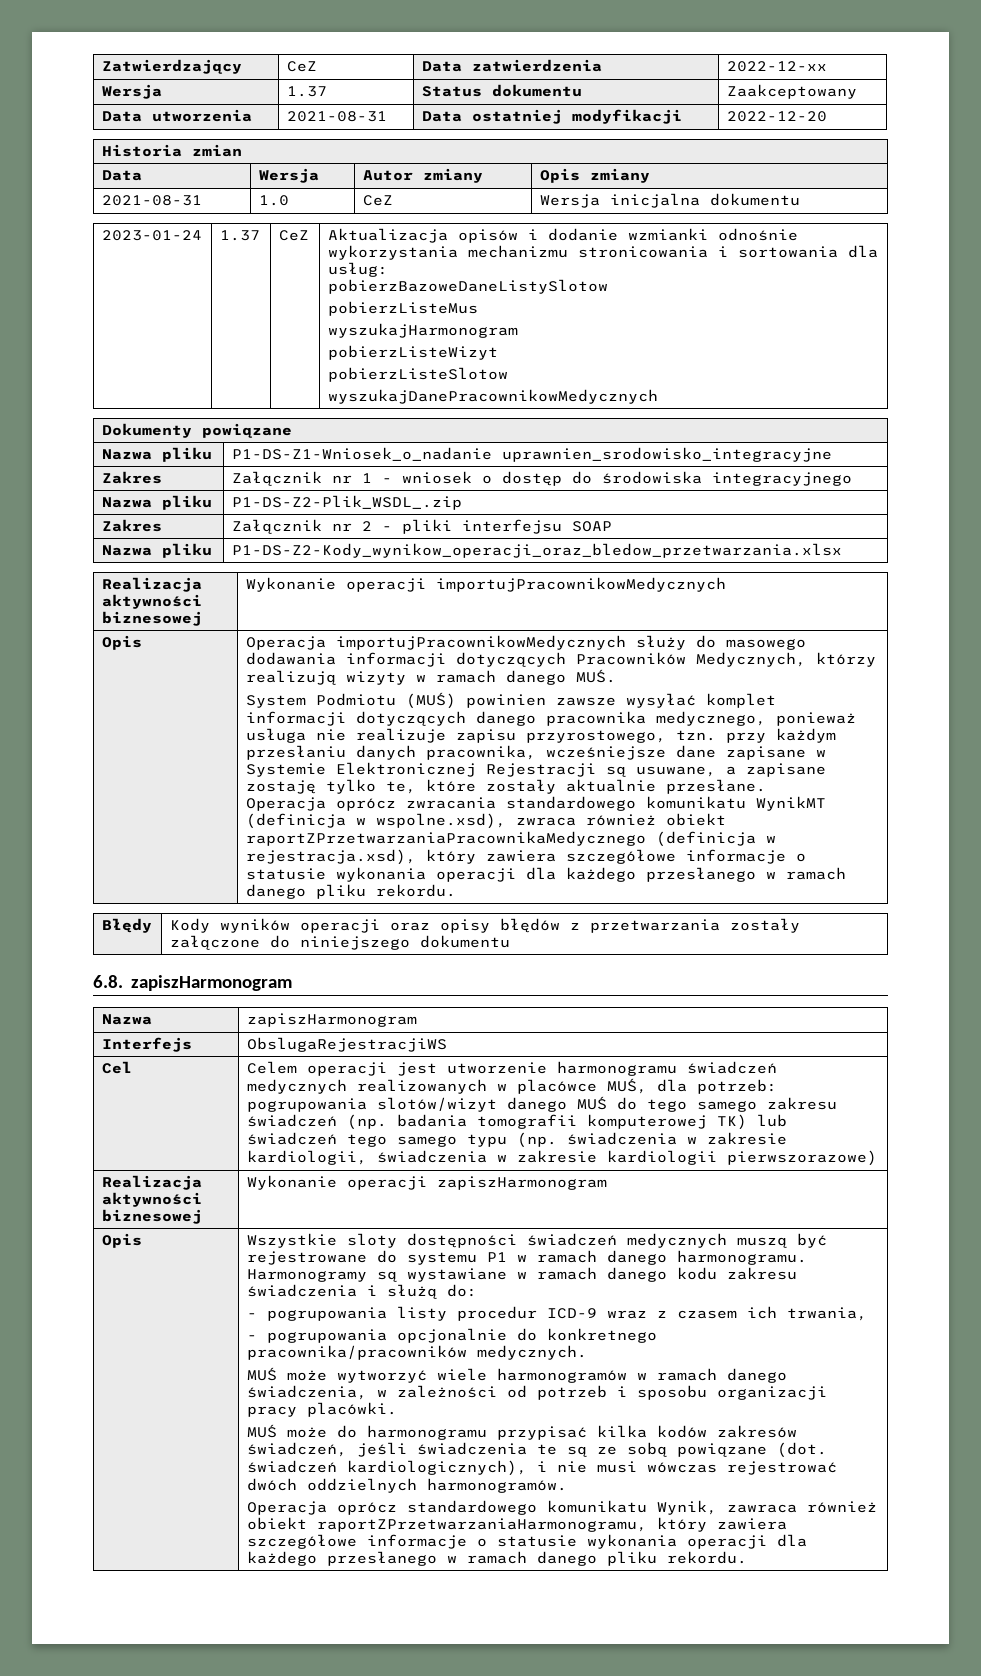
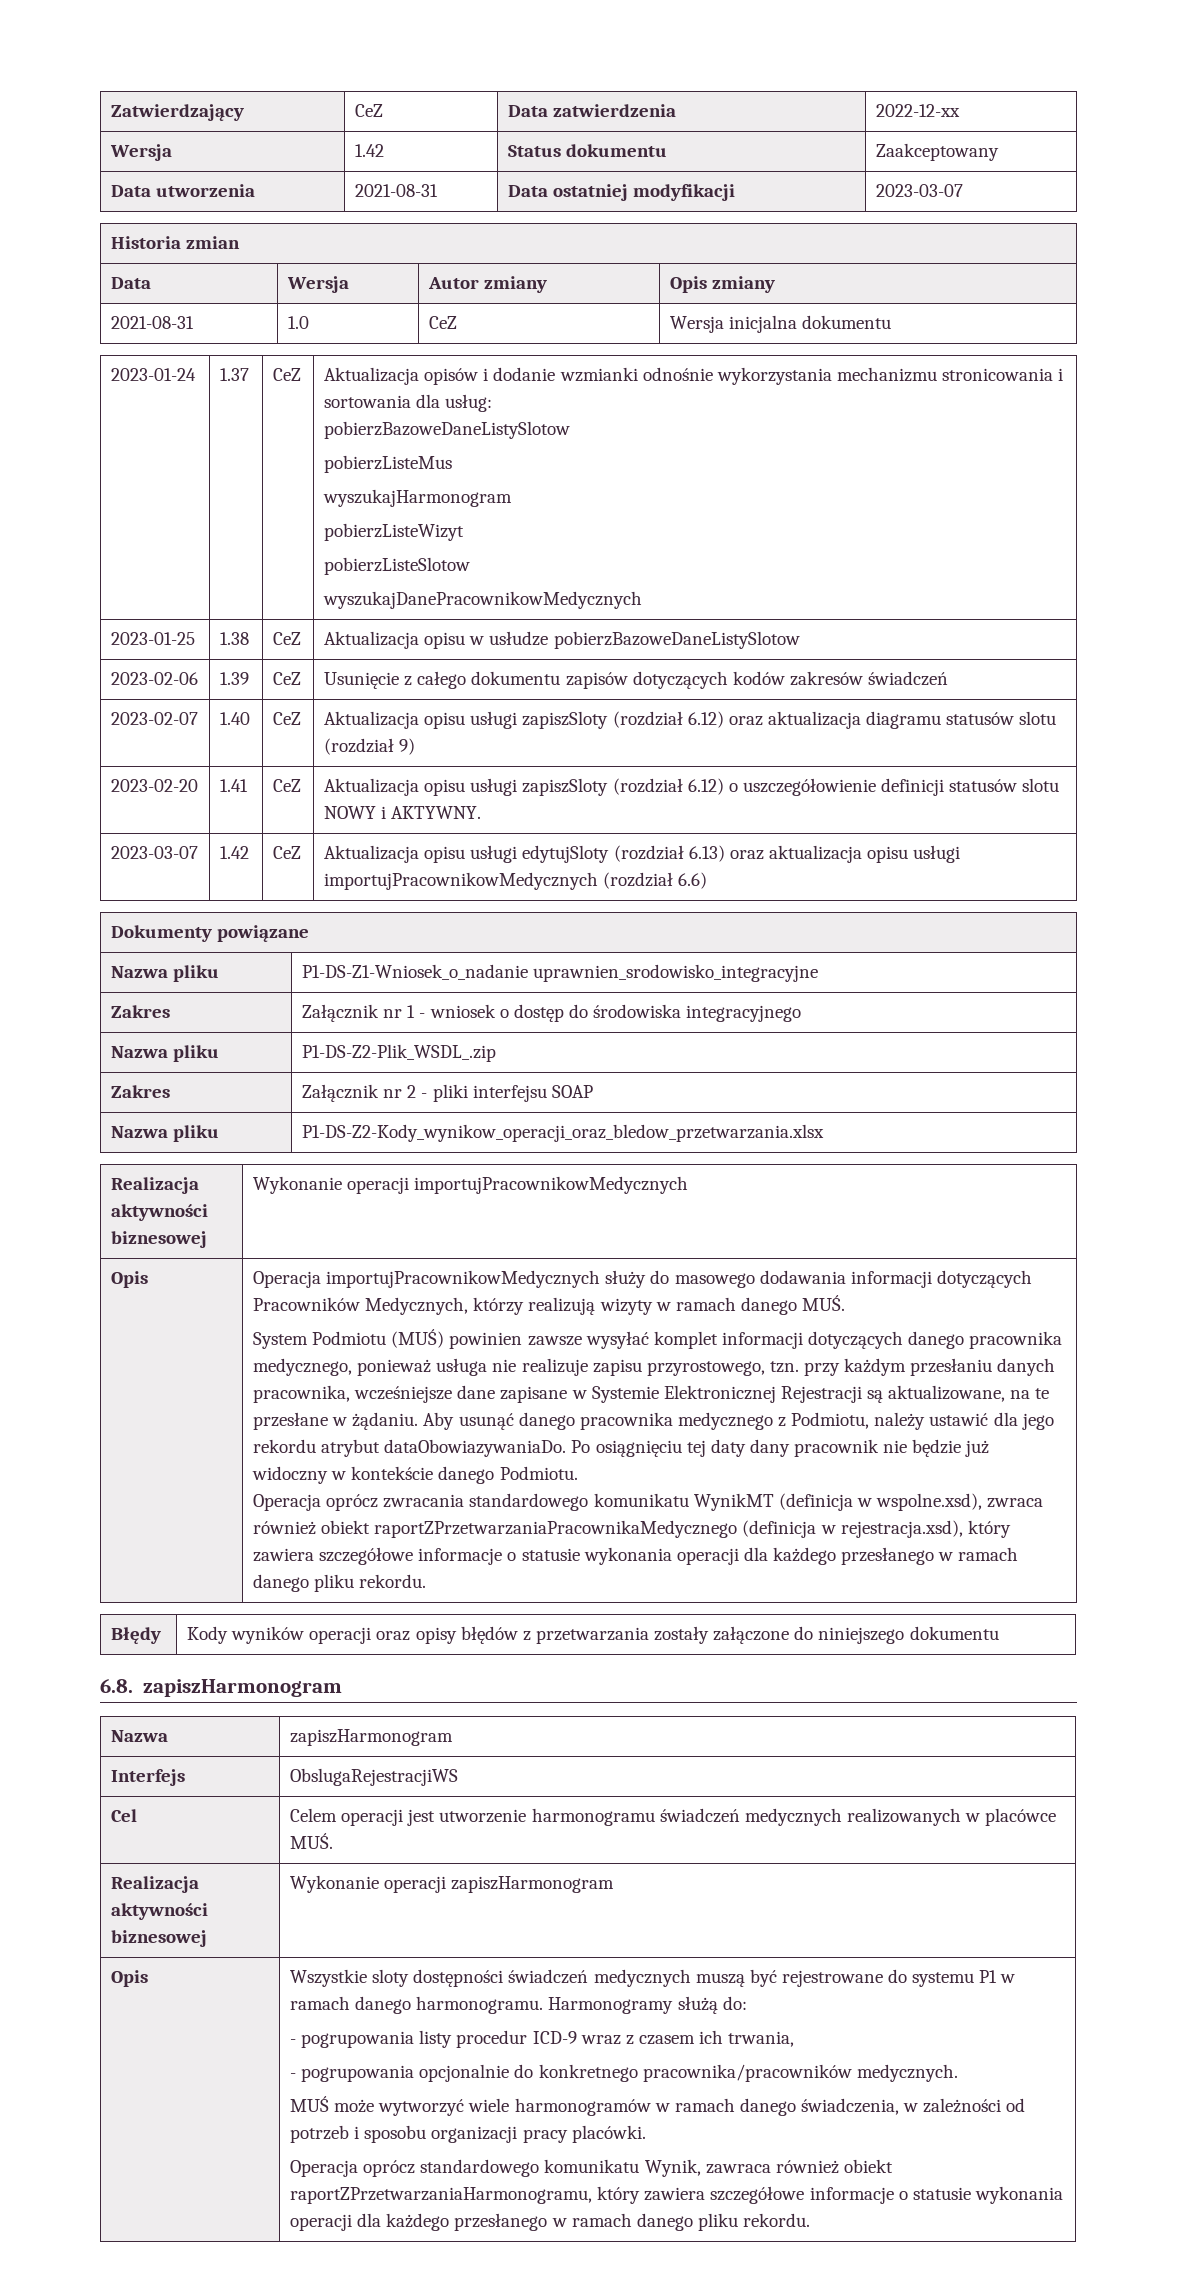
- Wersja | 1.37 | Status dokumentu | Zaakceptowany
+ Wersja | 1.42 | Status dokumentu | Zaakceptowany
- Data utworzenia | 2021-08-31 | Data ostatniej modyfikacji | 2022-12-20
+ Data utworzenia | 2021-08-31 | Data ostatniej modyfikacji | 2023-03-07
+ 2023-01-25 | 1.38 | CeZ | Aktualizacja opisu w usłudze pobierzBazoweDaneListySlotow
+ 2023-02-06 | 1.39 | CeZ | Usunięcie z całego dokumentu zapisów dotyczących kodów zakresów świadczeń
+ 2023-02-07 | 1.40 | CeZ | Aktualizacja opisu usługi zapiszSloty (rozdział 6.12) oraz aktualizacja diagramu statusów slotu (rozdział 9)
+ 2023-02-20 | 1.41 | CeZ | Aktualizacja opisu usługi zapiszSloty (rozdział 6.12) o uszczegółowienie definicji statusów slotu NOWY i AKTYWNY.
+ 2023-03-07 | 1.42 | CeZ | Aktualizacja opisu usługi edytujSloty (rozdział 6.13) oraz aktualizacja opisu usługi importujPracownikowMedycznych (rozdział 6.6)
- System Podmiotu (MUŚ) powinien zawsze wysyłać komplet informacji dotyczących danego pracownika medycznego, ponieważ usługa nie realizuje zapisu przyrostowego, tzn. przy każdym przesłaniu danych pracownika, wcześniejsze dane zapisane w Systemie Elektronicznej Rejestracji są usuwane, a zapisane zostaję tylko te, które zostały aktualnie przesłane.
+ System Podmiotu (MUŚ) powinien zawsze wysyłać komplet informacji dotyczących danego pracownika medycznego, ponieważ usługa nie realizuje zapisu przyrostowego, tzn. przy każdym przesłaniu danych pracownika, wcześniejsze dane zapisane w Systemie Elektronicznej Rejestracji są aktualizowane, na te przesłane w żądaniu. Aby usunąć danego pracownika medycznego z Podmiotu, należy ustawić dla jego rekordu atrybut dataObowiazywaniaDo. Po osiągnięciu tej daty dany pracownik nie będzie już widoczny w kontekście danego Podmiotu.
- Celem operacji jest utworzenie harmonogramu świadczeń medycznych realizowanych w placówce MUŚ, dla potrzeb: pogrupowania slotów/wizyt danego MUŚ do tego samego zakresu świadczeń (np. badania tomografii komputerowej TK) lub świadczeń tego samego typu (np. świadczenia w zakresie kardiologii, świadczenia w zakresie kardiologii pierwszorazowe)
+ Celem operacji jest utworzenie harmonogramu świadczeń medycznych realizowanych w placówce MUŚ.
- Harmonogramy są wystawiane w ramach danego kodu zakresu świadczenia i służą do:
+ Harmonogramy służą do:
- MUŚ może do harmonogramu przypisać kilka kodów zakresów świadczeń, jeśli świadczenia te są ze sobą powiązane (dot. świadczeń kardiologicznych), i nie musi wówczas rejestrować dwóch oddzielnych harmonogramów.

